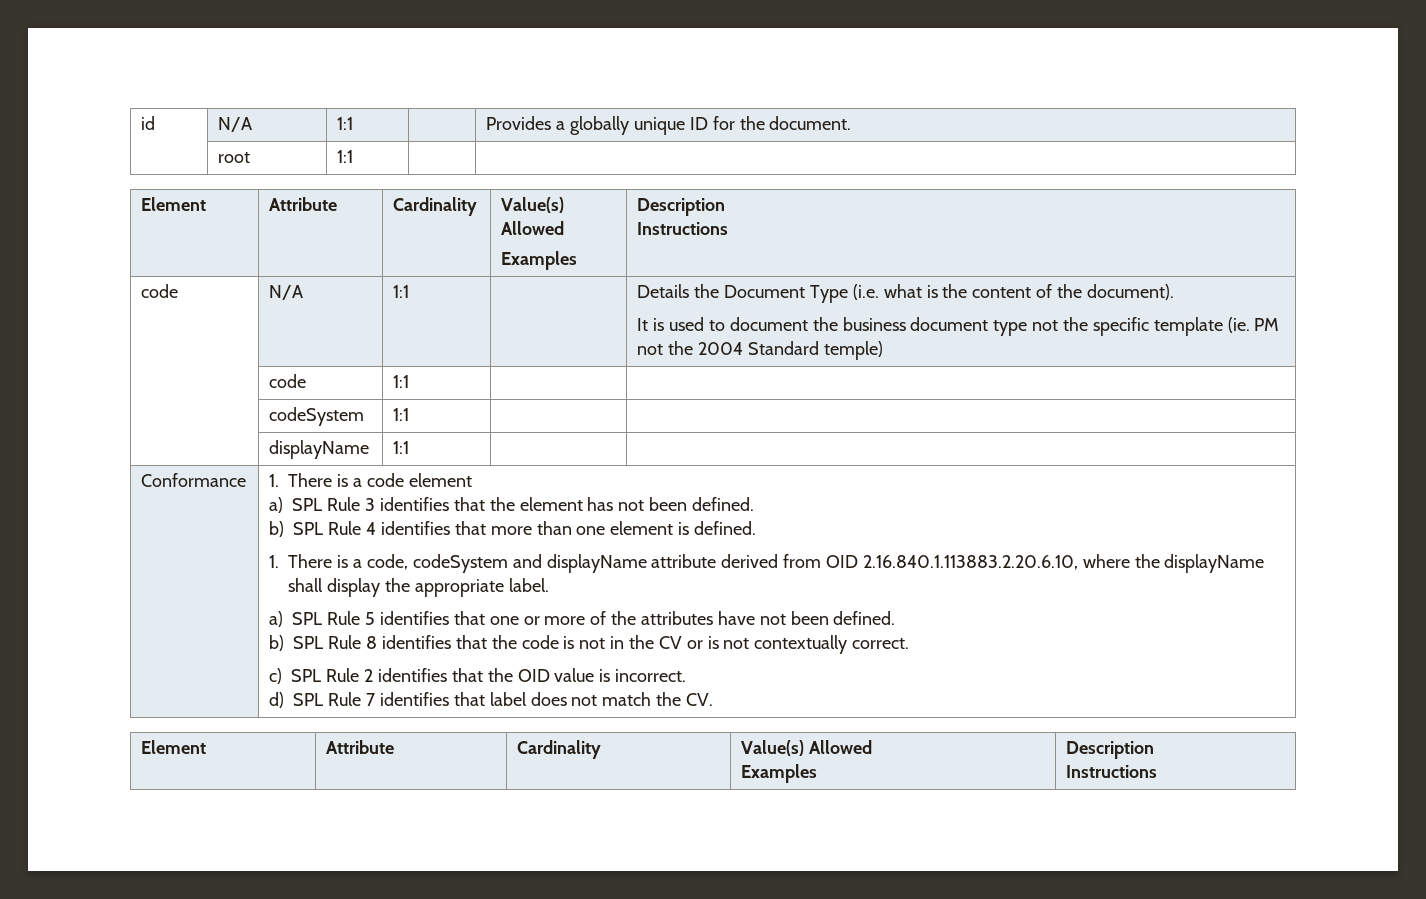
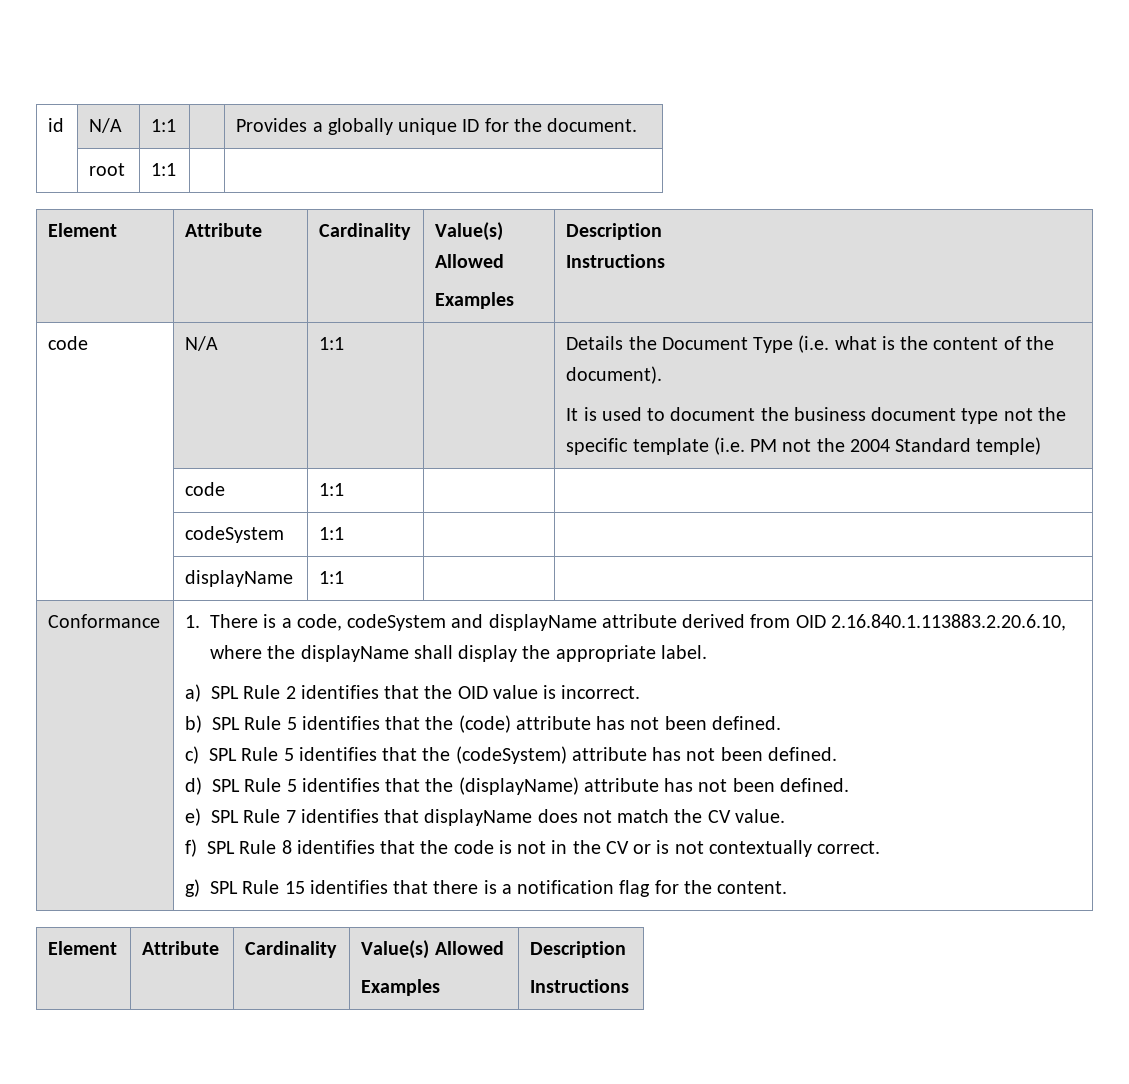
  code | N/A | 1:1 | | Details the Document Type (i.e. what is the content of the document).
- It is used to document the business document type not the specific template (ie. PM not the 2004 Standard temple)
+ It is used to document the business document type not the specific template (i.e. PM not the 2004 Standard temple)
- 1. There is a code element
- a) SPL Rule 3 identifies that the element has not been defined.
- b) SPL Rule 4 identifies that more than one element is defined.
- a) SPL Rule 5 identifies that one or more of the attributes have not been defined.
- b) SPL Rule 8 identifies that the code is not in the CV or is not contextually correct.
+ a) SPL Rule 2 identifies that the OID value is incorrect.
+ b) SPL Rule 5 identifies that the (code) attribute has not been defined.
+ c) SPL Rule 5 identifies that the (codeSystem) attribute has not been defined.
+ d) SPL Rule 5 identifies that the (displayName) attribute has not been defined.
+ e) SPL Rule 7 identifies that displayName does not match the CV value.
+ f) SPL Rule 8 identifies that the code is not in the CV or is not contextually correct.
- c) SPL Rule 2 identifies that the OID value is incorrect.
- d) SPL Rule 7 identifies that label does not match the CV.
+ g) SPL Rule 15 identifies that there is a notification flag for the content.

